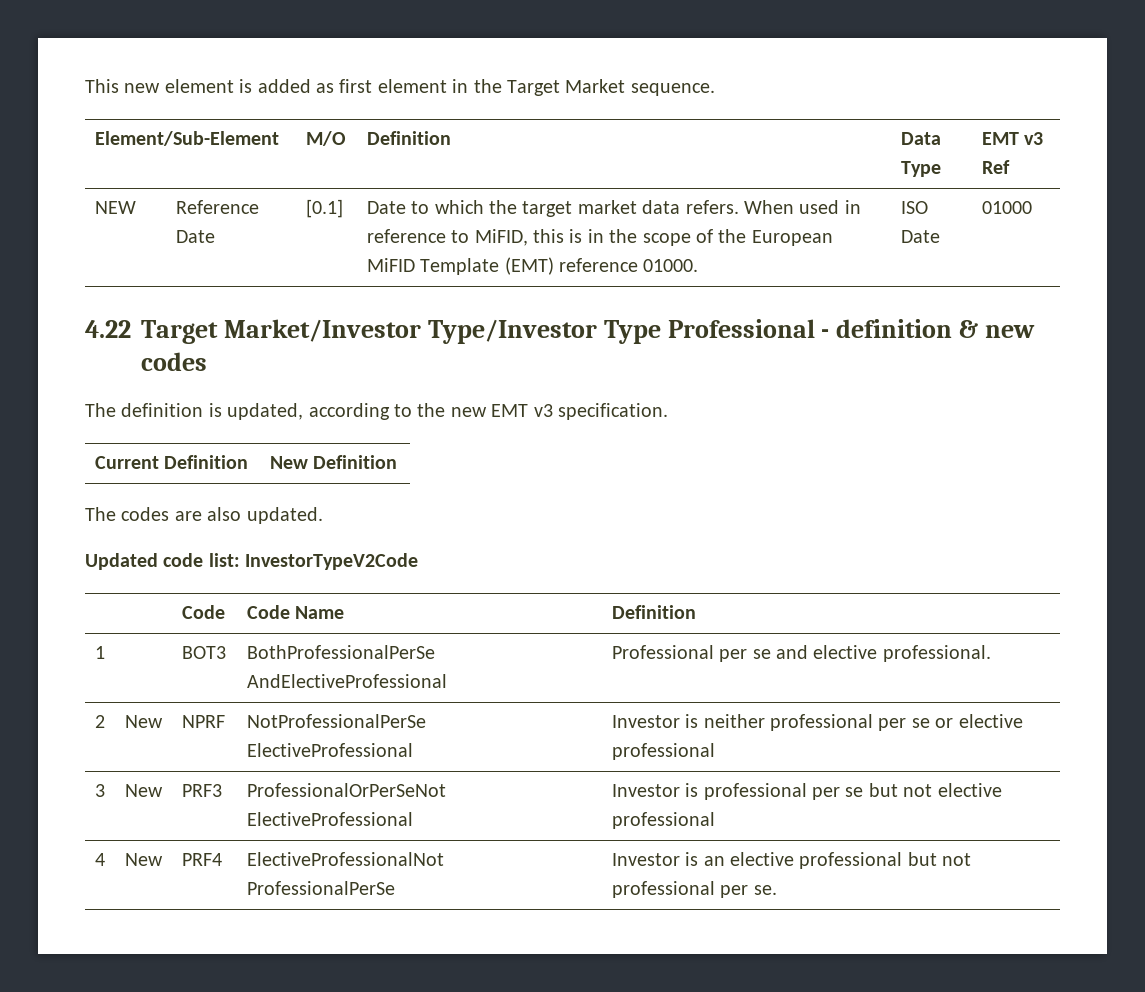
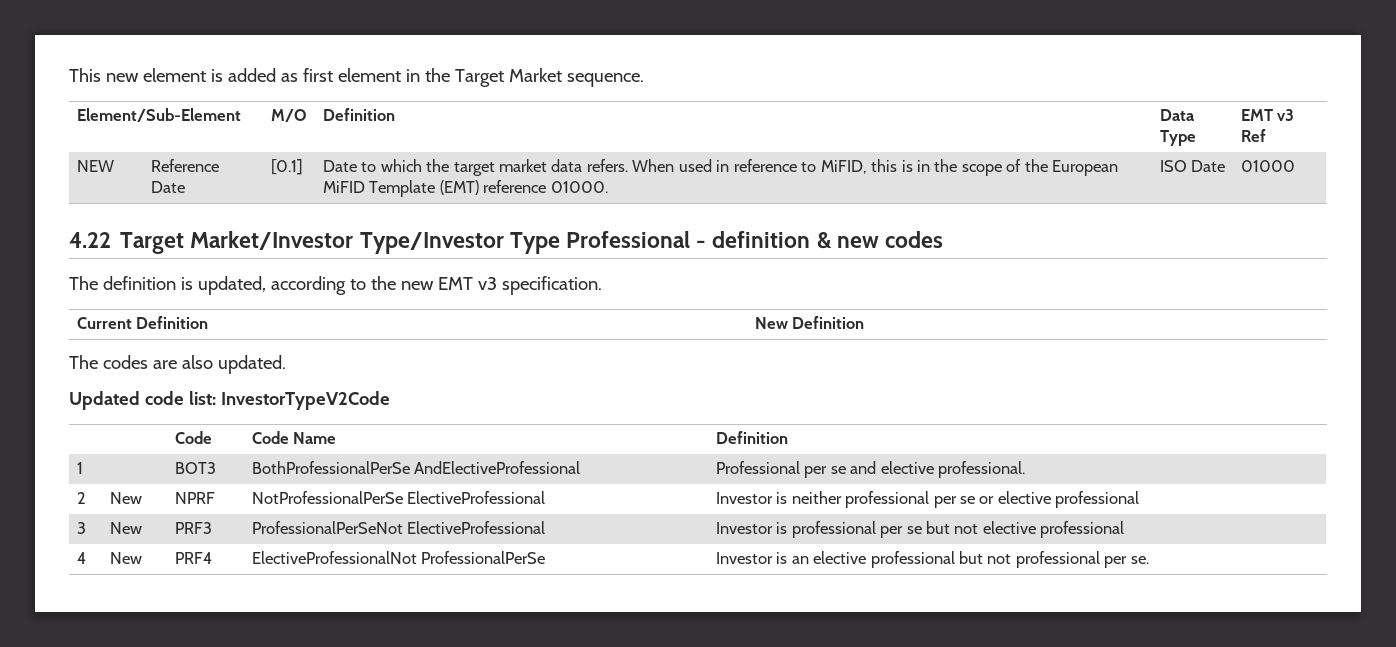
- 3 | New | PRF3 | ProfessionalOrPerSeNot ElectiveProfessional | Investor is professional per se but not elective professional
+ 3 | New | PRF3 | ProfessionalPerSeNot ElectiveProfessional | Investor is professional per se but not elective professional

